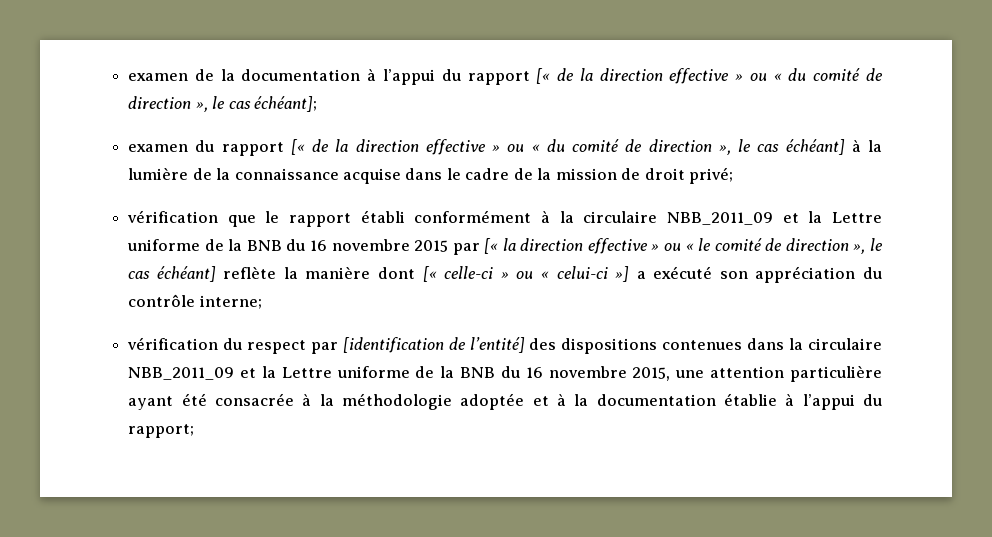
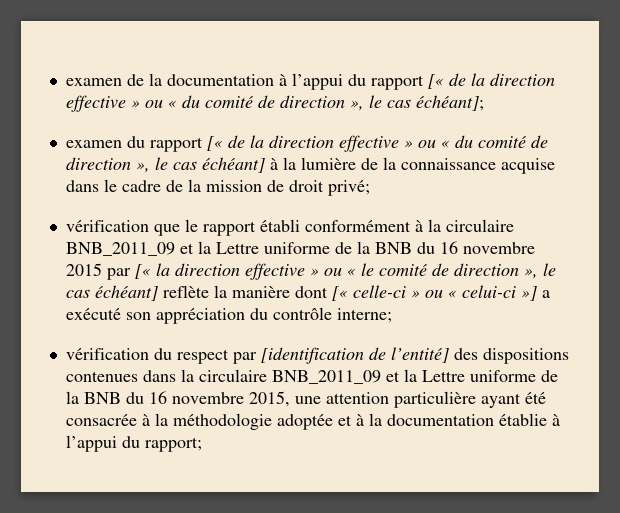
- vérification que le rapport établi conformément à la circulaire NBB_2011_09 et la Lettre uniforme de la BNB du 16 novembre 2015 par [« la direction effective » ou « le comité de direction », le cas échéant] reflète la manière dont [« celle-ci » ou « celui-ci »] a exécuté son appréciation du contrôle interne;
+ vérification que le rapport établi conformément à la circulaire BNB_2011_09 et la Lettre uniforme de la BNB du 16 novembre 2015 par [« la direction effective » ou « le comité de direction », le cas échéant] reflète la manière dont [« celle-ci » ou « celui-ci »] a exécuté son appréciation du contrôle interne;
- vérification du respect par [identification de l’entité] des dispositions contenues dans la circulaire NBB_2011_09 et la Lettre uniforme de la BNB du 16 novembre 2015, une attention particulière ayant été consacrée à la méthodologie adoptée et à la documentation établie à l’appui du rapport;
+ vérification du respect par [identification de l’entité] des dispositions contenues dans la circulaire BNB_2011_09 et la Lettre uniforme de la BNB du 16 novembre 2015, une attention particulière ayant été consacrée à la méthodologie adoptée et à la documentation établie à l’appui du rapport;

